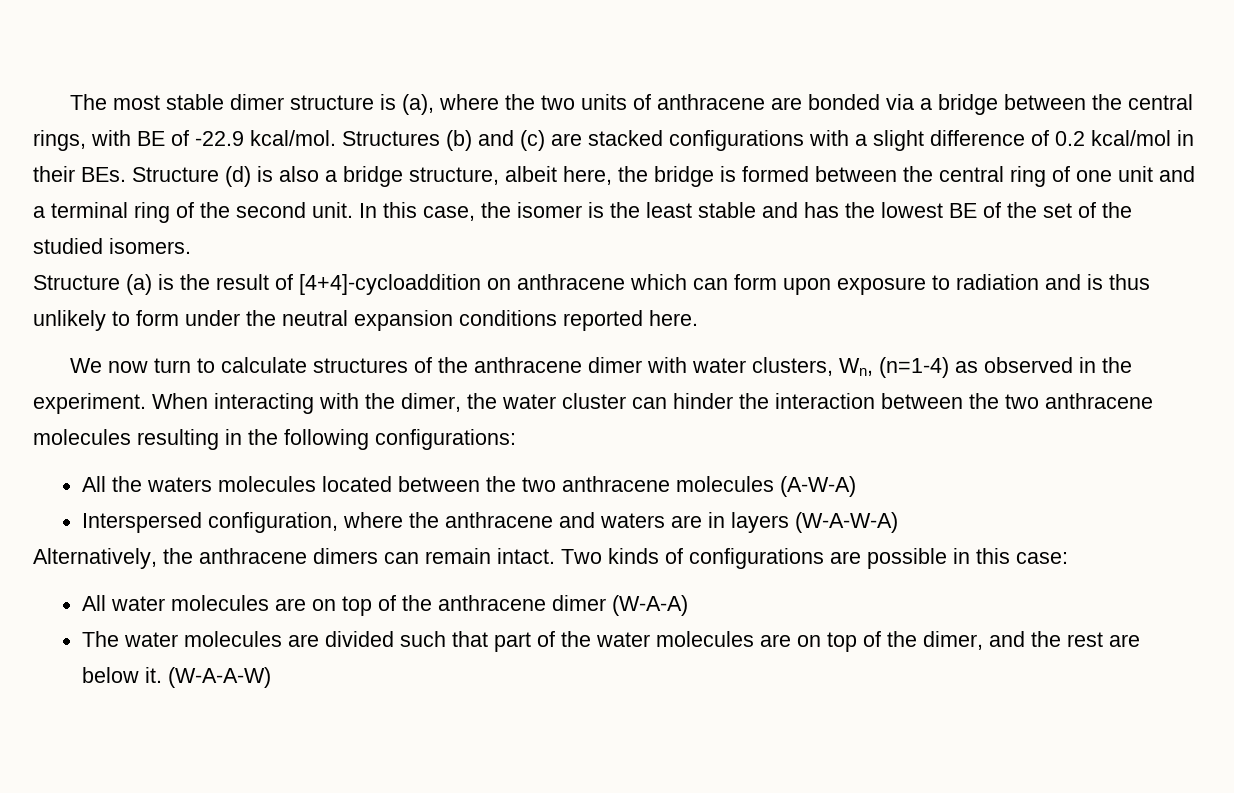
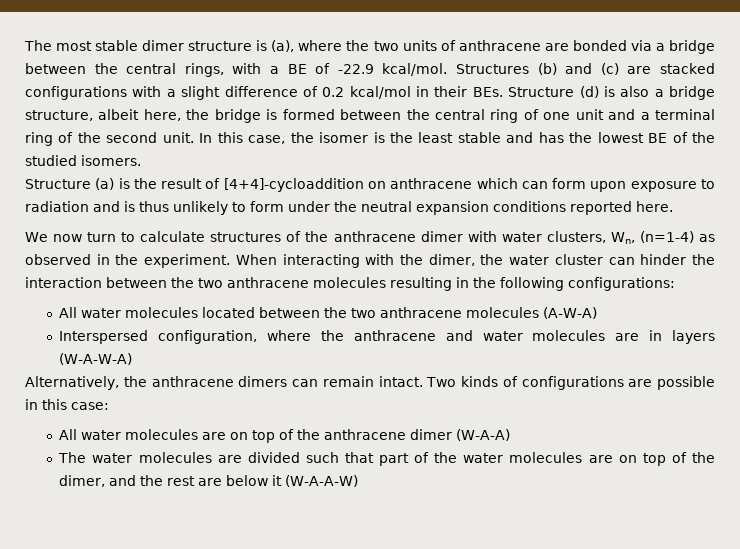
- The most stable dimer structure is (a), where the two units of anthracene are bonded via a bridge between the central rings, with BE of -22.9 kcal/mol.
+ The most stable dimer structure is (a), where the two units of anthracene are bonded via a bridge between the central rings, with a BE of -22.9 kcal/mol.
- In this case, the isomer is the least stable and has the lowest BE of the set of the studied isomers.
+ In this case, the isomer is the least stable and has the lowest BE of the studied isomers.
- All the waters molecules located between the two anthracene molecules (A-W-A)
+ All water molecules located between the two anthracene molecules (A-W-A)
- Interspersed configuration, where the anthracene and waters are in layers (W-A-W-A)
+ Interspersed configuration, where the anthracene and water molecules are in layers (W-A-W-A)
- The water molecules are divided such that part of the water molecules are on top of the dimer, and the rest are below it. (W-A-A-W)
+ The water molecules are divided such that part of the water molecules are on top of the dimer, and the rest are below it (W-A-A-W)

